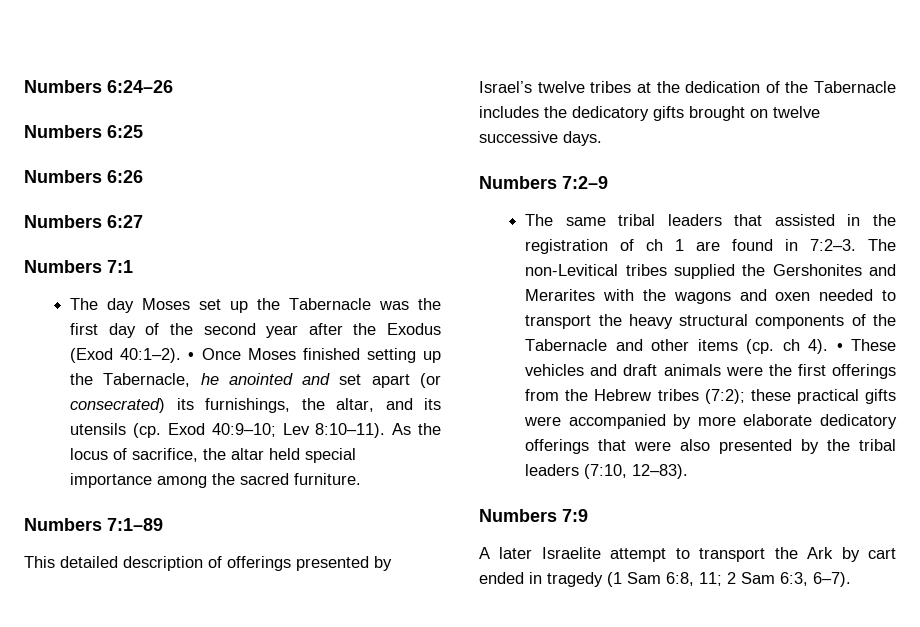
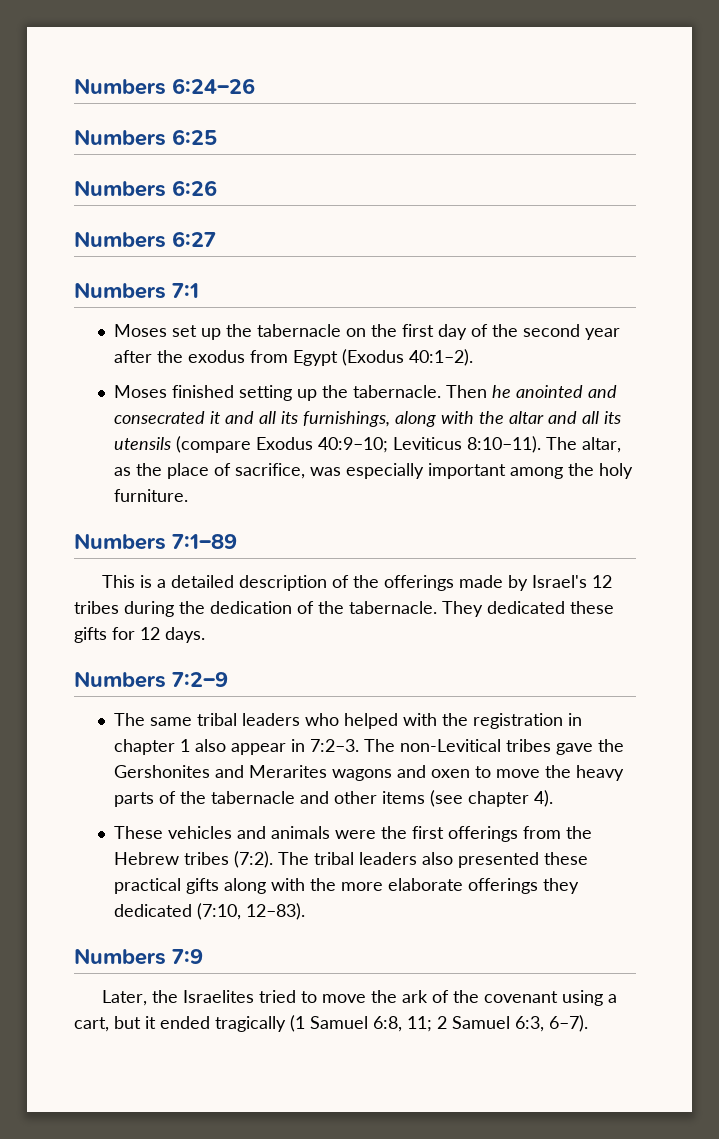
- The day Moses set up the Tabernacle was the first day of the second year after the Exodus (Exod 40:1–2). • Once Moses finished setting up the Tabernacle, he anointed and set apart (or consecrated) its furnishings, the altar, and its utensils (cp. Exod 40:9–10; Lev 8:10–11). As the locus of sacrifice, the altar held special importance among the sacred furniture.
+ Moses set up the tabernacle on the first day of the second year after the exodus from Egypt (Exodus 40:1–2).
+ Moses finished setting up the tabernacle. Then he anointed and consecrated it and all its furnishings, along with the altar and all its utensils (compare Exodus 40:9–10; Leviticus 8:10–11). The altar, as the place of sacrifice, was especially important among the holy furniture.
- This detailed description of offerings presented by Israel’s twelve tribes at the dedication of the Tabernacle includes the dedicatory gifts brought on twelve successive days.
+ This is a detailed description of the offerings made by Israel's 12 tribes during the dedication of the tabernacle. They dedicated these gifts for 12 days.
- The same tribal leaders that assisted in the registration of ch 1 are found in 7:2–3.
+ The same tribal leaders who helped with the registration in chapter 1 also appear in 7:2–3.
- The non-Levitical tribes supplied the Gershonites and Merarites with the wagons and oxen needed to transport the heavy structural components of the Tabernacle and other items (cp. ch 4). • These vehicles and draft animals were the first offerings from the Hebrew tribes (7:2); these practical gifts were accompanied by more elaborate dedicatory offerings that were also presented by the tribal leaders (7:10, 12–83).
+ The non-Levitical tribes gave the Gershonites and Merarites wagons and oxen to move the heavy parts of the tabernacle and other items (see chapter 4).
+ These vehicles and animals were the first offerings from the Hebrew tribes (7:2). The tribal leaders also presented these practical gifts along with the more elaborate offerings they dedicated (7:10, 12–83).
  Numbers 7:9
- A later Israelite attempt to transport the Ark by cart ended in tragedy (1 Sam 6:8, 11; 2 Sam 6:3, 6–7).
+ Later, the Israelites tried to move the ark of the covenant using a cart, but it ended tragically (1 Samuel 6:8, 11; 2 Samuel 6:3, 6–7).

